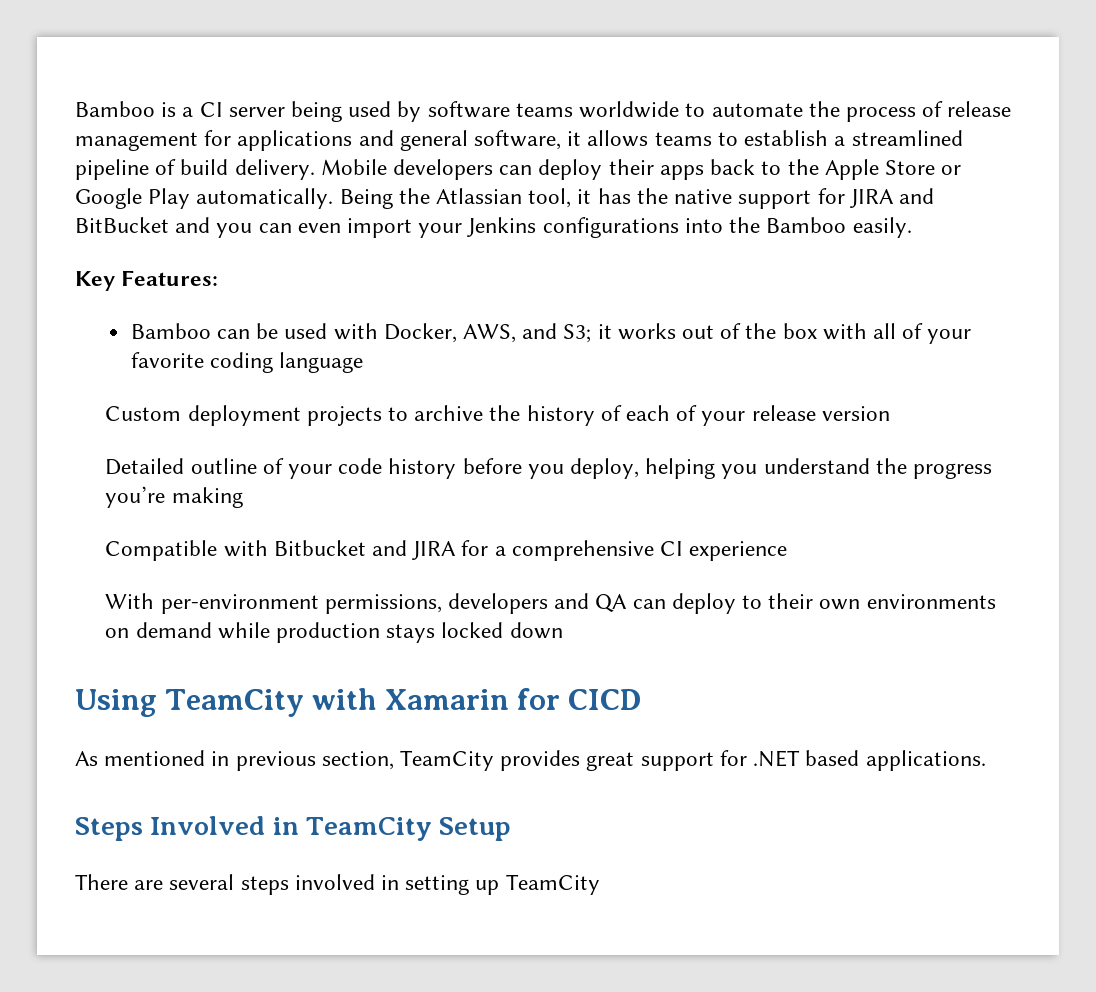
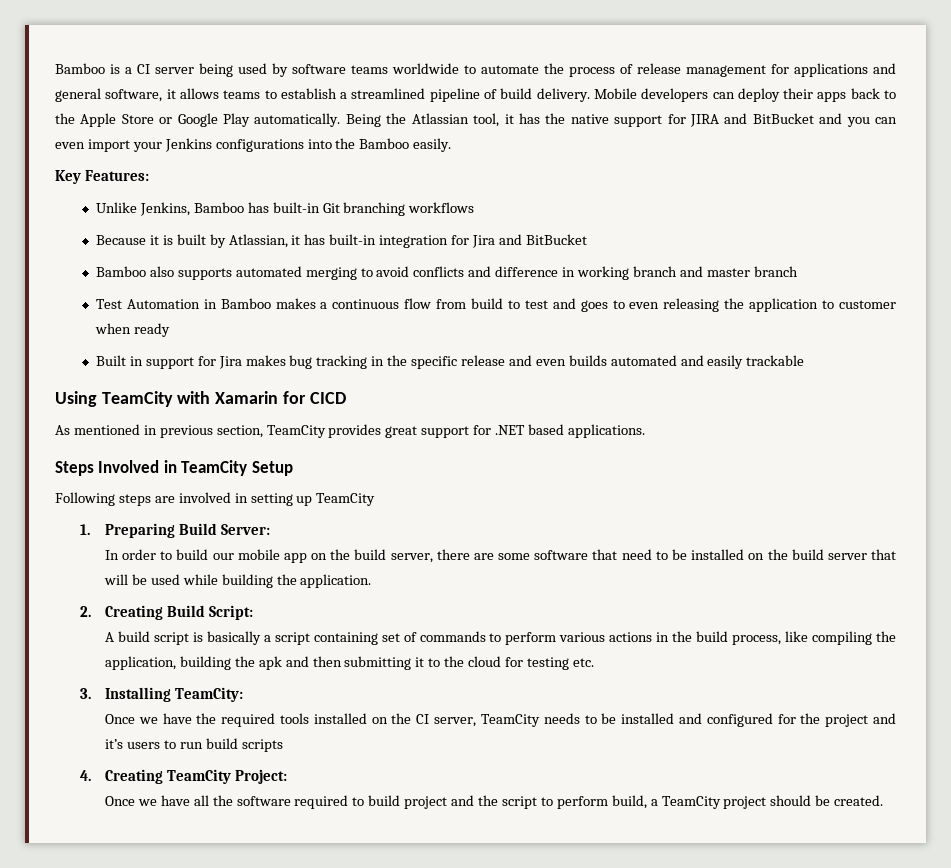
- Bamboo can be used with Docker, AWS, and S3; it works out of the box with all of your favorite coding language
- Custom deployment projects to archive the history of each of your release version
- Detailed outline of your code history before you deploy, helping you understand the progress you’re making
- Compatible with Bitbucket and JIRA for a comprehensive CI experience
- With per-environment permissions, developers and QA can deploy to their own environments on demand while production stays locked down
+ Unlike Jenkins, Bamboo has built-in Git branching workflows
+ Because it is built by Atlassian, it has built-in integration for Jira and BitBucket
+ Bamboo also supports automated merging to avoid conflicts and difference in working branch and master branch
+ Test Automation in Bamboo makes a continuous flow from build to test and goes to even releasing the application to customer when ready
+ Built in support for Jira makes bug tracking in the specific release and even builds automated and easily trackable
- There are several steps involved in setting up TeamCity
+ Following steps are involved in setting up TeamCity
+ 1. Preparing Build Server:
+ In order to build our mobile app on the build server, there are some software that need to be installed on the build server that will be used while building the application.
+ 2. Creating Build Script:
+ A build script is basically a script containing set of commands to perform various actions in the build process, like compiling the application, building the apk and then submitting it to the cloud for testing etc.
+ 3. Installing TeamCity:
+ Once we have the required tools installed on the CI server, TeamCity needs to be installed and configured for the project and it’s users to run build scripts
+ 4. Creating TeamCity Project:
+ Once we have all the software required to build project and the script to perform build, a TeamCity project should be created.

